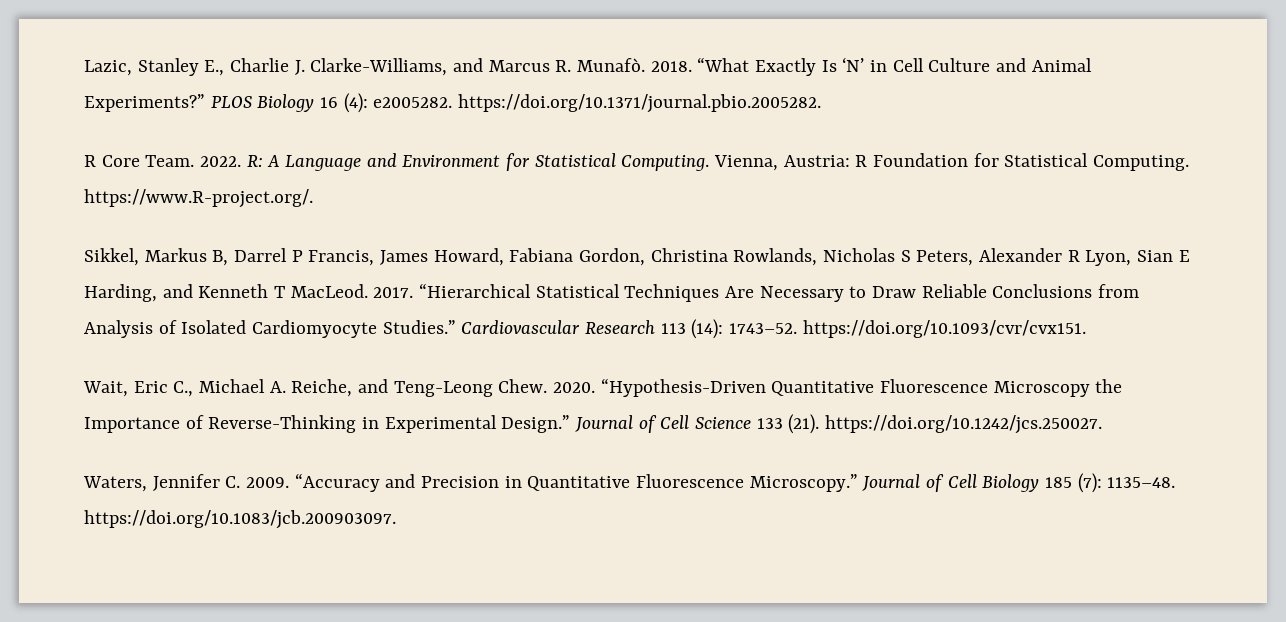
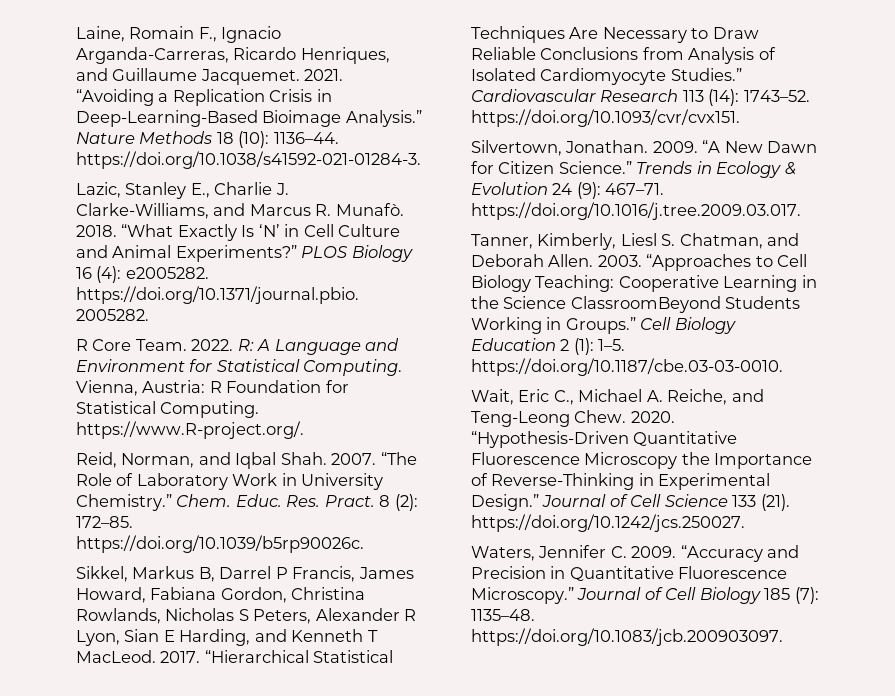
+ Laine, Romain F., Ignacio Arganda-Carreras, Ricardo Henriques, and Guillaume Jacquemet. 2021. “Avoiding a Replication Crisis in Deep-Learning-Based Bioimage Analysis.” Nature Methods 18 (10): 1136–44. https://doi.org/10.1038/s41592-021-01284-3.
+ Reid, Norman, and Iqbal Shah. 2007. “The Role of Laboratory Work in University Chemistry.” Chem. Educ. Res. Pract. 8 (2): 172–85. https://doi.org/10.1039/b5rp90026c.
+ Silvertown, Jonathan. 2009. “A New Dawn for Citizen Science.” Trends in Ecology & Evolution 24 (9): 467–71. https://doi.org/10.1016/j.tree.2009.03.017.
+ Tanner, Kimberly, Liesl S. Chatman, and Deborah Allen. 2003. “Approaches to Cell Biology Teaching: Cooperative Learning in the Science ClassroomBeyond Students Working in Groups.” Cell Biology Education 2 (1): 1–5. https://doi.org/10.1187/cbe.03-03-0010.

